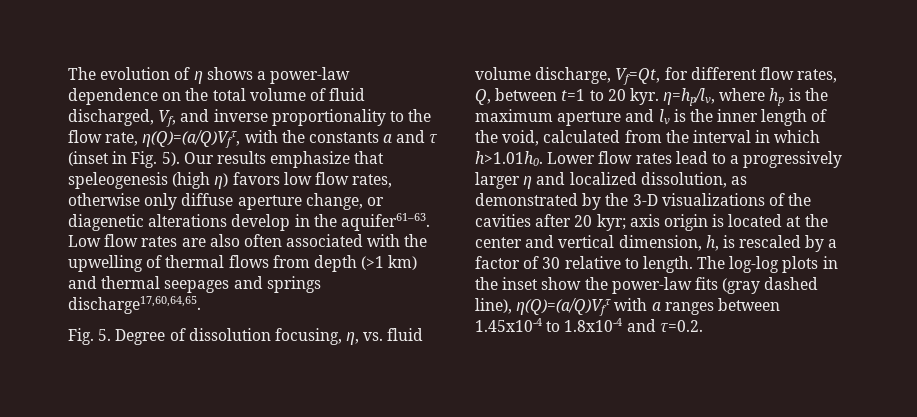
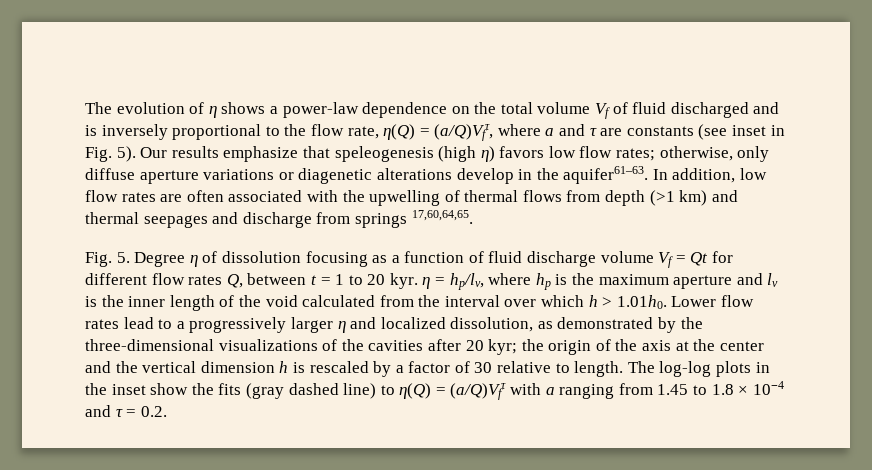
- The evolution of η shows a power-law dependence on the total volume of fluid discharged, Vf, and inverse proportionality to the flow rate, η(Q)=(a/Q)Vfτ, with the constants a and τ (inset in Fig. 5).
+ The evolution of η shows a power-law dependence on the total volume Vf of fluid discharged and is inversely proportional to the flow rate, η(Q) = (a/Q)Vfτ, where a and τ are constants (see inset in Fig. 5).
- Our results emphasize that speleogenesis (high η) favors low flow rates, otherwise only diffuse aperture change, or diagenetic alterations develop in the aquifer61–63.
+ Our results emphasize that speleogenesis (high η) favors low flow rates; otherwise, only diffuse aperture variations or diagenetic alterations develop in the aquifer61–63.
- Low flow rates are also often associated with the upwelling of thermal flows from depth (>1 km) and thermal seepages and springs discharge17,60,64,65.
+ In addition, low flow rates are often associated with the upwelling of thermal flows from depth (>1 km) and thermal seepages and discharge from springs 17,60,64,65.
- Fig. 5. Degree of dissolution focusing, η, vs. fluid volume discharge, Vf=Qt, for different flow rates, Q, between t=1 to 20 kyr. η=hp/lv, where hp is the maximum aperture and lv is the inner length of the void, calculated from the interval in which h>1.01h0. Lower flow rates lead to a progressively larger η and localized dissolution, as demonstrated by the 3-D visualizations of the cavities after 20 kyr;
+ Fig. 5. Degree η of dissolution focusing as a function of fluid discharge volume Vf = Qt for different flow rates Q, between t = 1 to 20 kyr. η = hp/lv, where hp is the maximum aperture and lv is the inner length of the void calculated from the interval over which h > 1.01h0. Lower flow rates lead to a progressively larger η and localized dissolution, as demonstrated by the three-dimensional visualizations of the cavities after 20 kyr;
- axis origin is located at the center and vertical dimension, h, is rescaled by a factor of 30 relative to length.
+ the origin of the axis at the center and the vertical dimension h is rescaled by a factor of 30 relative to length.
- The log-log plots in the inset show the power-law fits (gray dashed line), η(Q)=(a/Q)Vfτ with a ranges between 1.45x10-4 to 1.8x10-4 and τ=0.2.
+ The log-log plots in the inset show the fits (gray dashed line) to η(Q) = (a/Q)Vfτ with a ranging from 1.45 to 1.8 × 10−4 and τ = 0.2.

